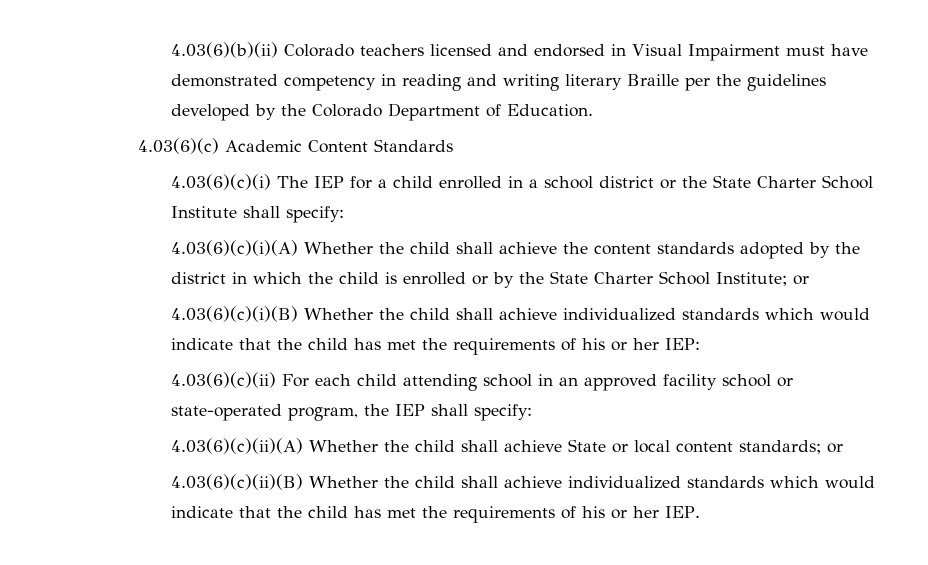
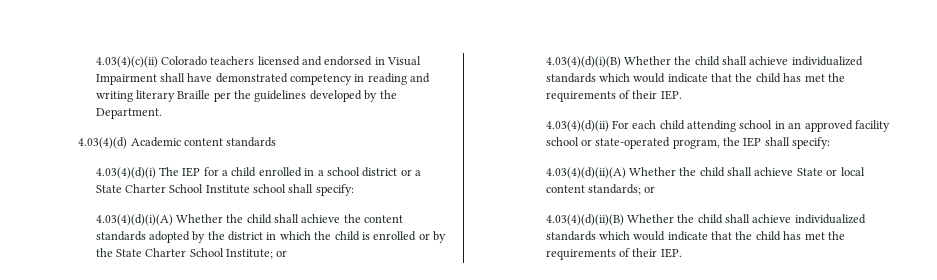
- 4.03(6)(b)(ii) Colorado teachers licensed and endorsed in Visual Impairment must have demonstrated competency in reading and writing literary Braille per the guidelines developed by the Colorado Department of Education.
- 4.03(6)(c) Academic Content Standards
- 4.03(6)(c)(i) The IEP for a child enrolled in a school district or the State Charter School Institute shall specify:
- 4.03(6)(c)(i)(A) Whether the child shall achieve the content standards adopted by the district in which the child is enrolled or by the State Charter School Institute;
+ 4.03(4)(c)(ii) Colorado teachers licensed and endorsed in Visual Impairment shall have demonstrated competency in reading and writing literary Braille per the guidelines developed by the Department.
+ 4.03(4)(d) Academic content standards
+ 4.03(4)(d)(i) The IEP for a child enrolled in a school district or a State Charter School Institute school shall specify:
+ 4.03(4)(d)(i)(A) Whether the child shall achieve the content standards adopted by the district in which the child is enrolled or by the State Charter School Institute;
- 4.03(6)(c)(i)(B) Whether the child shall achieve individualized standards which would indicate that the child has met the requirements of his or her IEP:
- 4.03(6)(c)(ii) For each child attending school in an approved facility school or state-operated program, the IEP shall specify:
+ 4.03(4)(d)(i)(B) Whether the child shall achieve individualized standards which would indicate that the child has met the requirements of their IEP.
+ 4.03(4)(d)(ii) For each child attending school in an approved facility school or state-operated program, the IEP shall specify:
- 4.03(6)(c)(ii)(A) Whether the child shall achieve State or local content standards; or
+ 4.03(4)(d)(ii)(A) Whether the child shall achieve State or local content standards; or
- 4.03(6)(c)(ii)(B) Whether the child shall achieve individualized standards which would indicate that the child has met the requirements of his or her IEP.
+ 4.03(4)(d)(ii)(B) Whether the child shall achieve individualized standards which would indicate that the child has met the requirements of their IEP.

